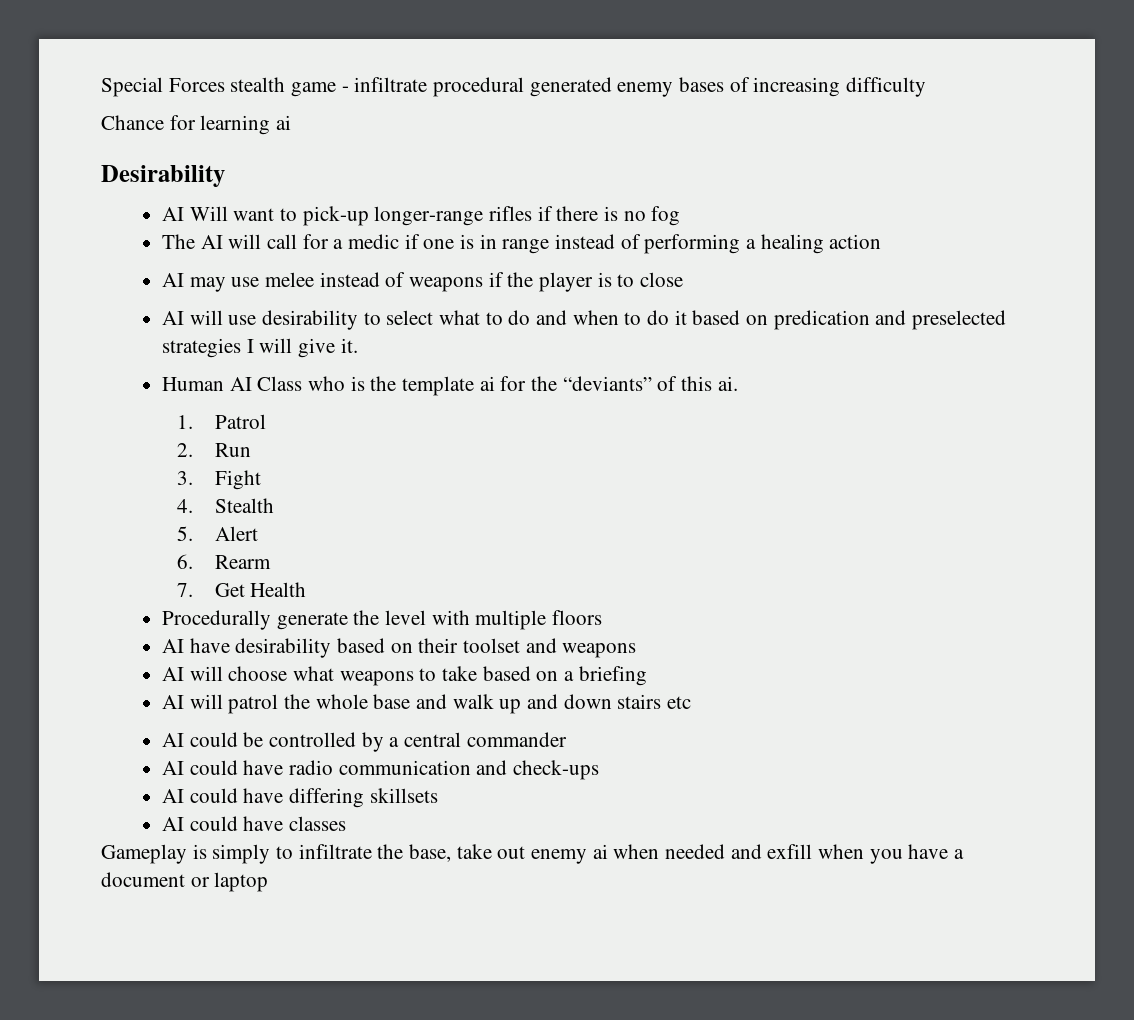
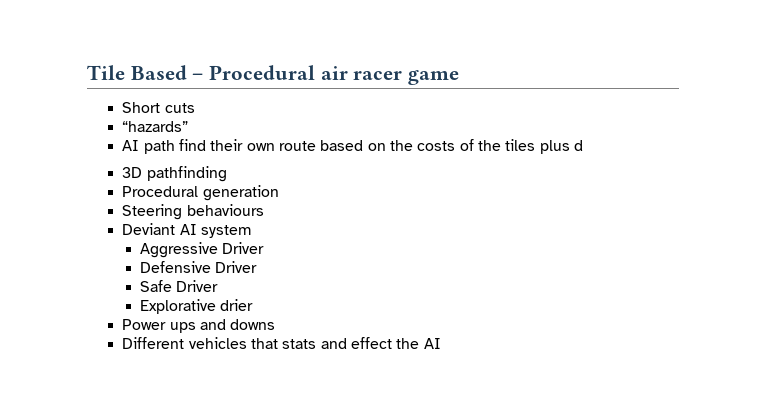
- Special Forces stealth game - infiltrate procedural generated enemy bases of increasing difficulty
- Chance for learning ai
- Desirability
- AI Will want to pick-up longer-range rifles if there is no fog
- The AI will call for a medic if one is in range instead of performing a healing action
- AI may use melee instead of weapons if the player is to close
- AI will use desirability to select what to do and when to do it based on predication and preselected strategies I will give it.
- Human AI Class who is the template ai for the “deviants” of this ai.
- 1. Patrol
- 2. Run
- 3. Fight
- 4. Stealth
- 5. Alert
- 6. Rearm
- 7. Get Health
- Procedurally generate the level with multiple floors
- AI have desirability based on their toolset and weapons
- AI will choose what weapons to take based on a briefing
- AI will patrol the whole base and walk up and down stairs etc
- AI could be controlled by a central commander
- AI could have radio communication and check-ups
- AI could have differing skillsets
- AI could have classes
- Gameplay is simply to infiltrate the base, take out enemy ai when needed and exfill when you have a document or laptop
+ Tile Based – Procedural air racer game
+ Short cuts
+ “hazards”
+ AI path find their own route based on the costs of the tiles plus d
+ 3D pathfinding
+ Procedural generation
+ Steering behaviours
+ Deviant AI system
+ Aggressive Driver
+ Defensive Driver
+ Safe Driver
+ Explorative drier
+ Power ups and downs
+ Different vehicles that stats and effect the AI

